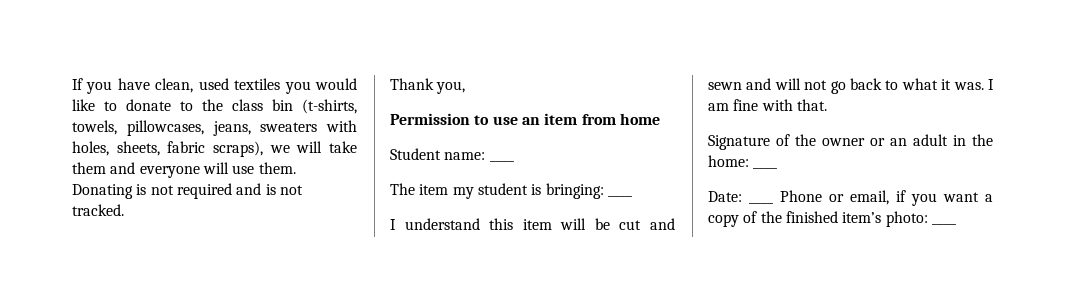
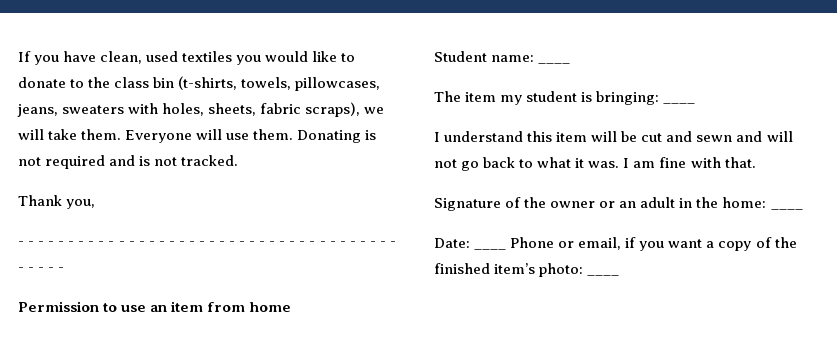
- If you have clean, used textiles you would like to donate to the class bin (t-shirts, towels, pillowcases, jeans, sweaters with holes, sheets, fabric scraps), we will take them and everyone will use them.
+ If you have clean, used textiles you would like to donate to the class bin (t-shirts, towels, pillowcases, jeans, sweaters with holes, sheets, fabric scraps), we will take them. Everyone will use them.
+ - - - - - - - - - - - - - - - - - - - - - - - - - - - - - - - - - - - - - - - - - - -

